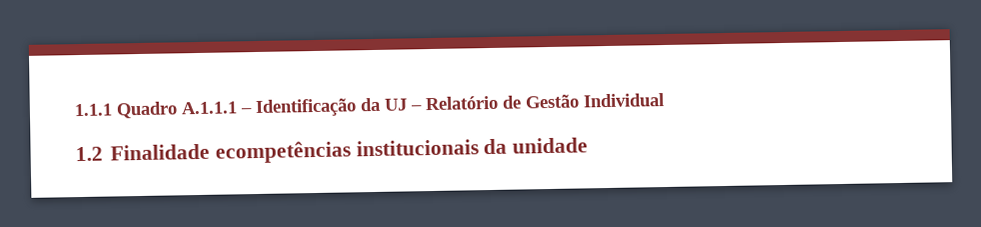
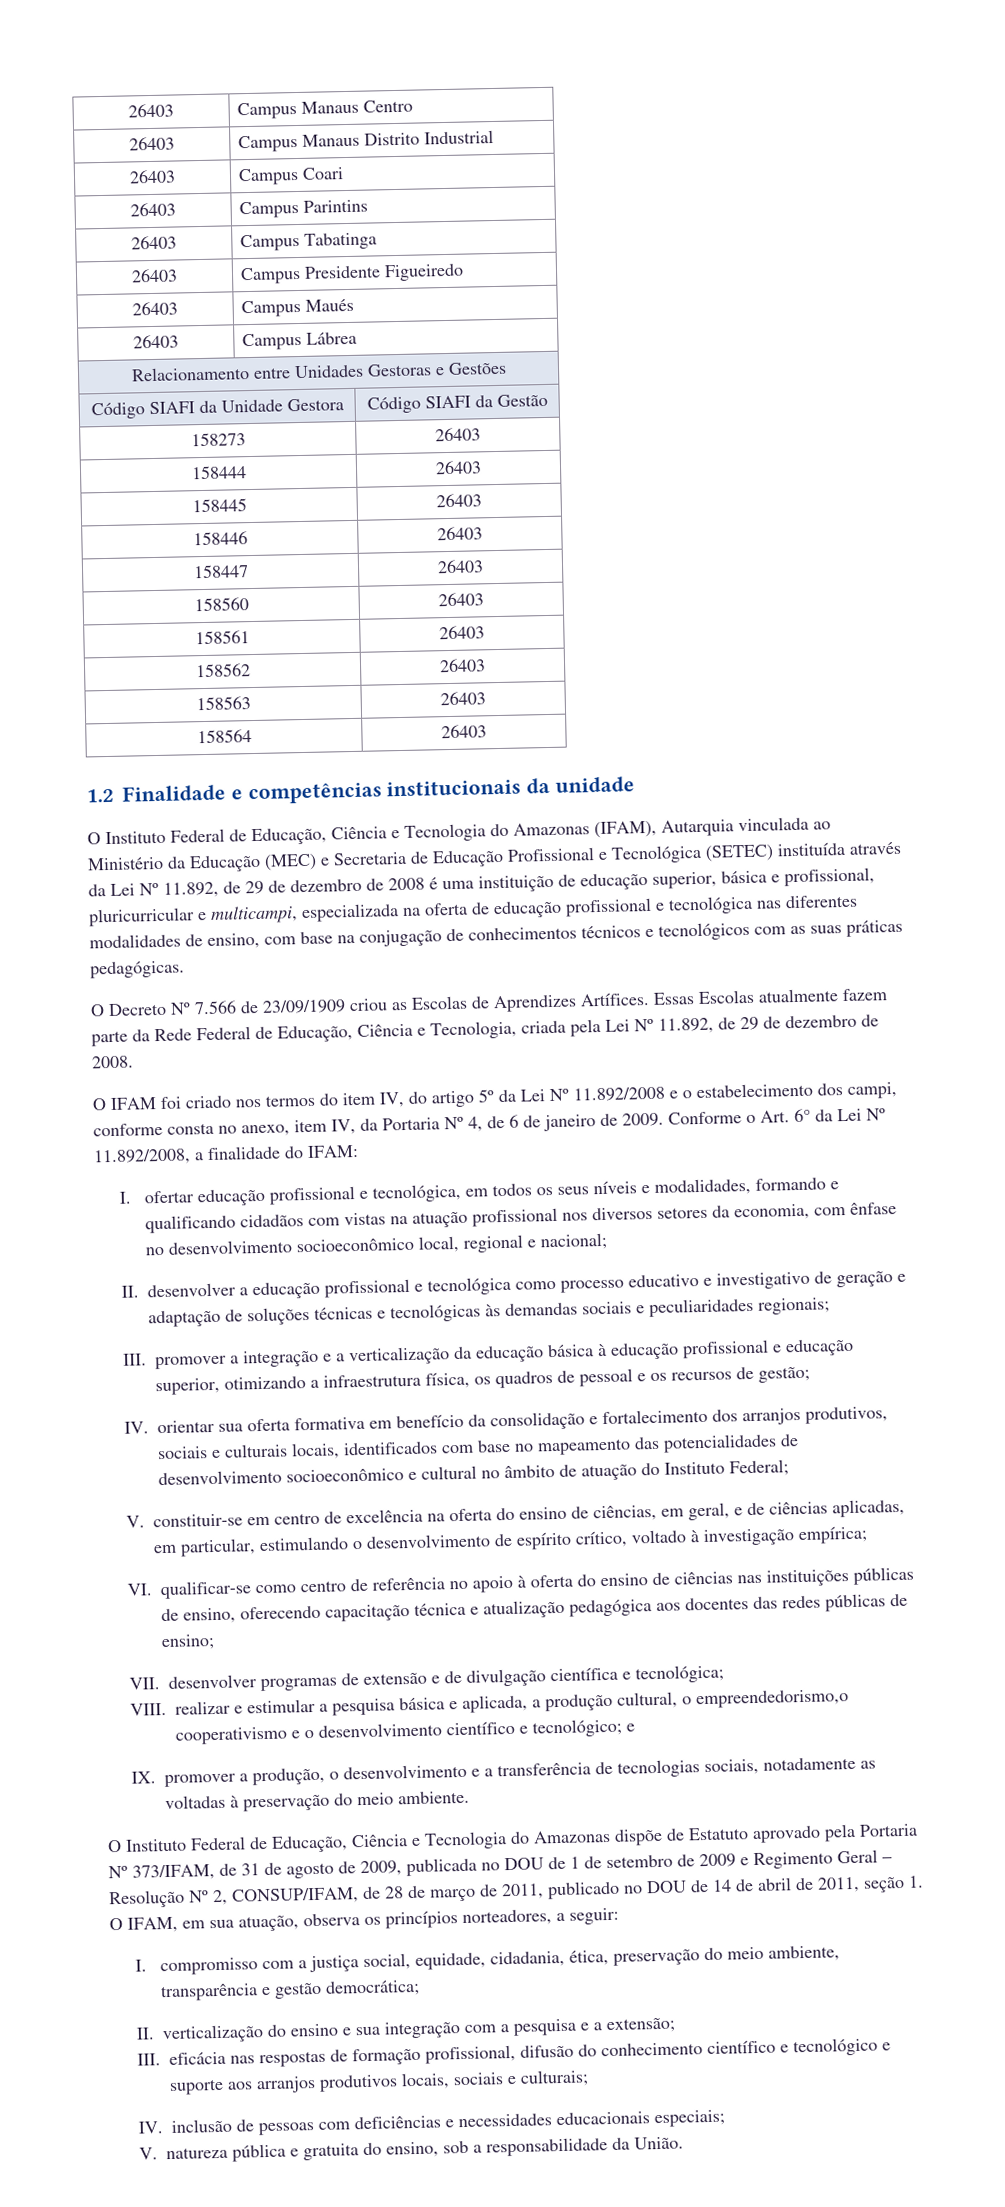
- 1.1.1 Quadro A.1.1.1 – Identificação da UJ – Relatório de Gestão Individual
+ 26403 | Campus Manaus Centro
+ 26403 | Campus Manaus Distrito Industrial
+ 26403 | Campus Coari
+ 26403 | Campus Parintins
+ 26403 | Campus Tabatinga
+ 26403 | Campus Presidente Figueiredo
+ 26403 | Campus Maués
+ 26403 | Campus Lábrea
+ Relacionamento entre Unidades Gestoras e Gestões
+ Código SIAFI da Unidade Gestora | Código SIAFI da Gestão
+ 158273 | 26403
+ 158444 | 26403
+ 158445 | 26403
+ 158446 | 26403
+ 158447 | 26403
+ 158560 | 26403
+ 158561 | 26403
+ 158562 | 26403
+ 158563 | 26403
+ 158564 | 26403
- 1.2 Finalidade ecompetências institucionais da unidade
+ 1.2 Finalidade e competências institucionais da unidade
+ O Instituto Federal de Educação, Ciência e Tecnologia do Amazonas (IFAM), Autarquia vinculada ao Ministério da Educação (MEC) e Secretaria de Educação Profissional e Tecnológica (SETEC) instituída através da Lei Nº 11.892, de 29 de dezembro de 2008 é uma instituição de educação superior, básica e profissional, pluricurricular e multicampi, especializada na oferta de educação profissional e tecnológica nas diferentes modalidades de ensino, com base na conjugação de conhecimentos técnicos e tecnológicos com as suas práticas pedagógicas.
+ O Decreto Nº 7.566 de 23/09/1909 criou as Escolas de Aprendizes Artífices. Essas Escolas atualmente fazem parte da Rede Federal de Educação, Ciência e Tecnologia, criada pela Lei Nº 11.892, de 29 de dezembro de 2008.
+ O IFAM foi criado nos termos do item IV, do artigo 5º da Lei Nº 11.892/2008 e o estabelecimento dos campi, conforme consta no anexo, item IV, da Portaria Nº 4, de 6 de janeiro de 2009. Conforme o Art. 6° da Lei Nº 11.892/2008, a finalidade do IFAM:
+ I. ofertar educação profissional e tecnológica, em todos os seus níveis e modalidades, formando e qualificando cidadãos com vistas na atuação profissional nos diversos setores da economia, com ênfase no desenvolvimento socioeconômico local, regional e nacional;
+ II. desenvolver a educação profissional e tecnológica como processo educativo e investigativo de geração e adaptação de soluções técnicas e tecnológicas às demandas sociais e peculiaridades regionais;
+ III. promover a integração e a verticalização da educação básica à educação profissional e educação superior, otimizando a infraestrutura física, os quadros de pessoal e os recursos de gestão;
+ IV. orientar sua oferta formativa em benefício da consolidação e fortalecimento dos arranjos produtivos, sociais e culturais locais, identificados com base no mapeamento das potencialidades de desenvolvimento socioeconômico e cultural no âmbito de atuação do Instituto Federal;
+ V. constituir-se em centro de excelência na oferta do ensino de ciências, em geral, e de ciências aplicadas, em particular, estimulando o desenvolvimento de espírito crítico, voltado à investigação empírica;
+ VI. qualificar-se como centro de referência no apoio à oferta do ensino de ciências nas instituições públicas de ensino, oferecendo capacitação técnica e atualização pedagógica aos docentes das redes públicas de ensino;
+ VII. desenvolver programas de extensão e de divulgação científica e tecnológica;
+ VIII. realizar e estimular a pesquisa básica e aplicada, a produção cultural, o empreendedorismo,o cooperativismo e o desenvolvimento científico e tecnológico; e
+ IX. promover a produção, o desenvolvimento e a transferência de tecnologias sociais, notadamente as voltadas à preservação do meio ambiente.
+ O Instituto Federal de Educação, Ciência e Tecnologia do Amazonas dispõe de Estatuto aprovado pela Portaria Nº 373/IFAM, de 31 de agosto de 2009, publicada no DOU de 1 de setembro de 2009 e Regimento Geral – Resolução Nº 2, CONSUP/IFAM, de 28 de março de 2011, publicado no DOU de 14 de abril de 2011, seção 1. O IFAM, em sua atuação, observa os princípios norteadores, a seguir:
+ I. compromisso com a justiça social, equidade, cidadania, ética, preservação do meio ambiente, transparência e gestão democrática;
+ II. verticalização do ensino e sua integração com a pesquisa e a extensão;
+ III. eficácia nas respostas de formação profissional, difusão do conhecimento científico e tecnológico e suporte aos arranjos produtivos locais, sociais e culturais;
+ IV. inclusão de pessoas com deficiências e necessidades educacionais especiais;
+ V. natureza pública e gratuita do ensino, sob a responsabilidade da União.

